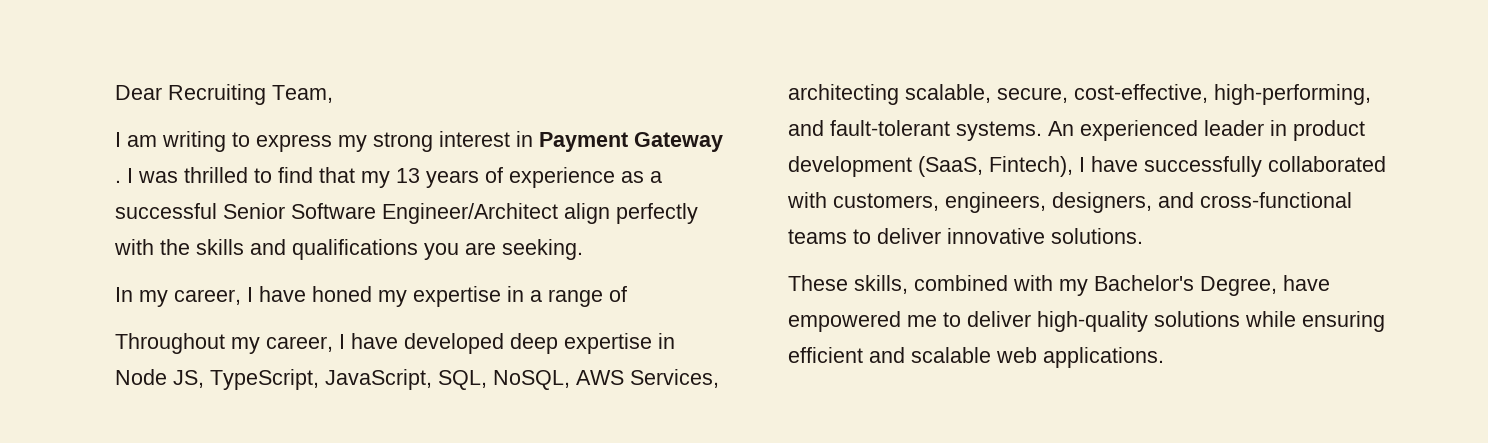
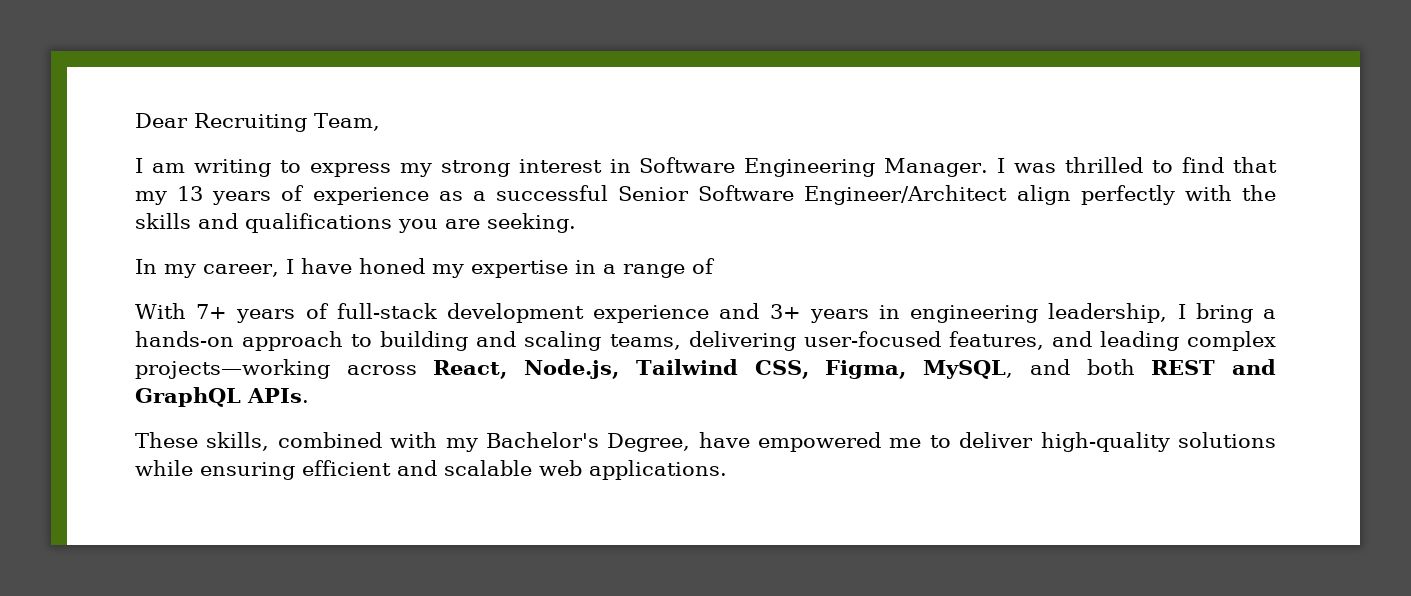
- I am writing to express my strong interest in Payment Gateway .
+ I am writing to express my strong interest in Software Engineering Manager.
- Throughout my career, I have developed deep expertise in Node JS, TypeScript, JavaScript, SQL, NoSQL, AWS Services, architecting scalable, secure, cost-effective, high-performing, and fault-tolerant systems. An experienced leader in product development (SaaS, Fintech), I have successfully collaborated with customers, engineers, designers, and cross-functional teams to deliver innovative solutions.
+ With 7+ years of full-stack development experience and 3+ years in engineering leadership, I bring a hands-on approach to building and scaling teams, delivering user-focused features, and leading complex projects—working across React, Node.js, Tailwind CSS, Figma, MySQL, and both REST and GraphQL APIs.

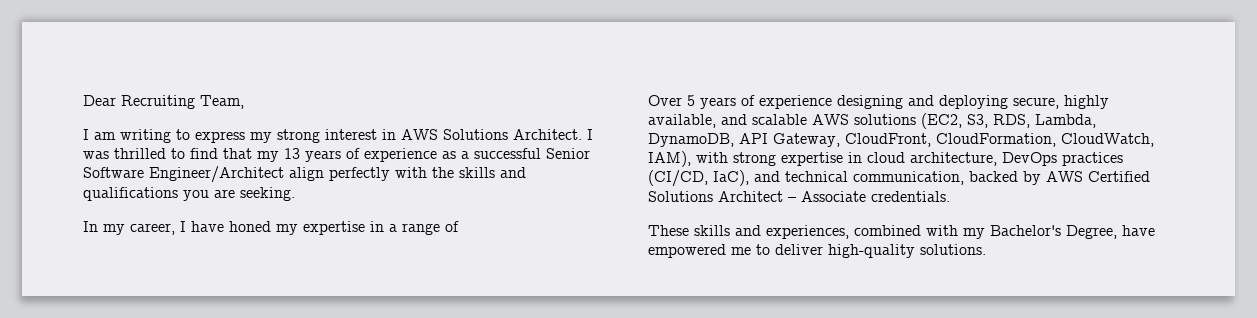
- I am writing to express my strong interest in Software Engineering Manager.
+ I am writing to express my strong interest in AWS Solutions Architect.
- With 7+ years of full-stack development experience and 3+ years in engineering leadership, I bring a hands-on approach to building and scaling teams, delivering user-focused features, and leading complex projects—working across React, Node.js, Tailwind CSS, Figma, MySQL, and both REST and GraphQL APIs.
- These skills, combined with my Bachelor's Degree, have empowered me to deliver high-quality solutions while ensuring efficient and scalable web applications.
+ Over 5 years of experience designing and deploying secure, highly available, and scalable AWS solutions (EC2, S3, RDS, Lambda, DynamoDB, API Gateway, CloudFront, CloudFormation, CloudWatch, IAM), with strong expertise in cloud architecture, DevOps practices (CI/CD, IaC), and technical communication, backed by AWS Certified Solutions Architect – Associate credentials.
+ These skills and experiences, combined with my Bachelor's Degree, have empowered me to deliver high-quality solutions.

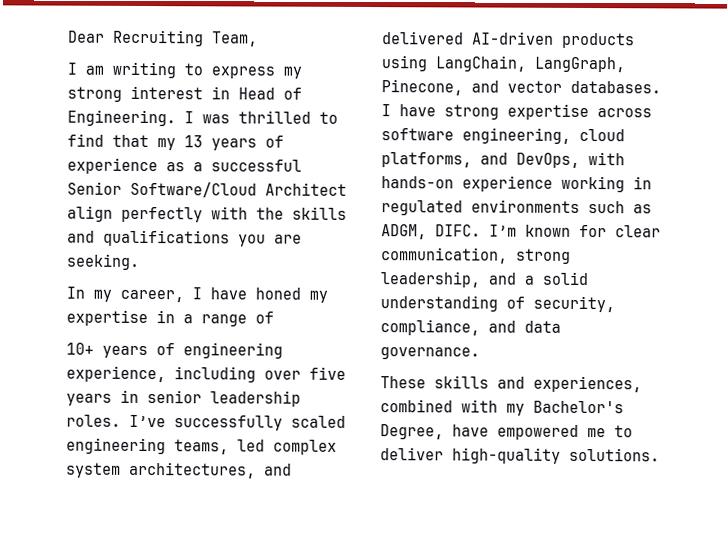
- I am writing to express my strong interest in AWS Solutions Architect.
+ I am writing to express my strong interest in Head of Engineering.
- I was thrilled to find that my 13 years of experience as a successful Senior Software Engineer/Architect align perfectly with the skills and qualifications you are seeking.
+ I was thrilled to find that my 13 years of experience as a successful Senior Software/Cloud Architect align perfectly with the skills and qualifications you are seeking.
- Over 5 years of experience designing and deploying secure, highly available, and scalable AWS solutions (EC2, S3, RDS, Lambda, DynamoDB, API Gateway, CloudFront, CloudFormation, CloudWatch, IAM), with strong expertise in cloud architecture, DevOps practices (CI/CD, IaC), and technical communication, backed by AWS Certified Solutions Architect – Associate credentials.
+ 10+ years of engineering experience, including over five years in senior leadership roles. I’ve successfully scaled engineering teams, led complex system architectures, and delivered AI-driven products using LangChain, LangGraph, Pinecone, and vector databases. I have strong expertise across software engineering, cloud platforms, and DevOps, with hands-on experience working in regulated environments such as ADGM, DIFC. I’m known for clear communication, strong leadership, and a solid understanding of security, compliance, and data governance.

